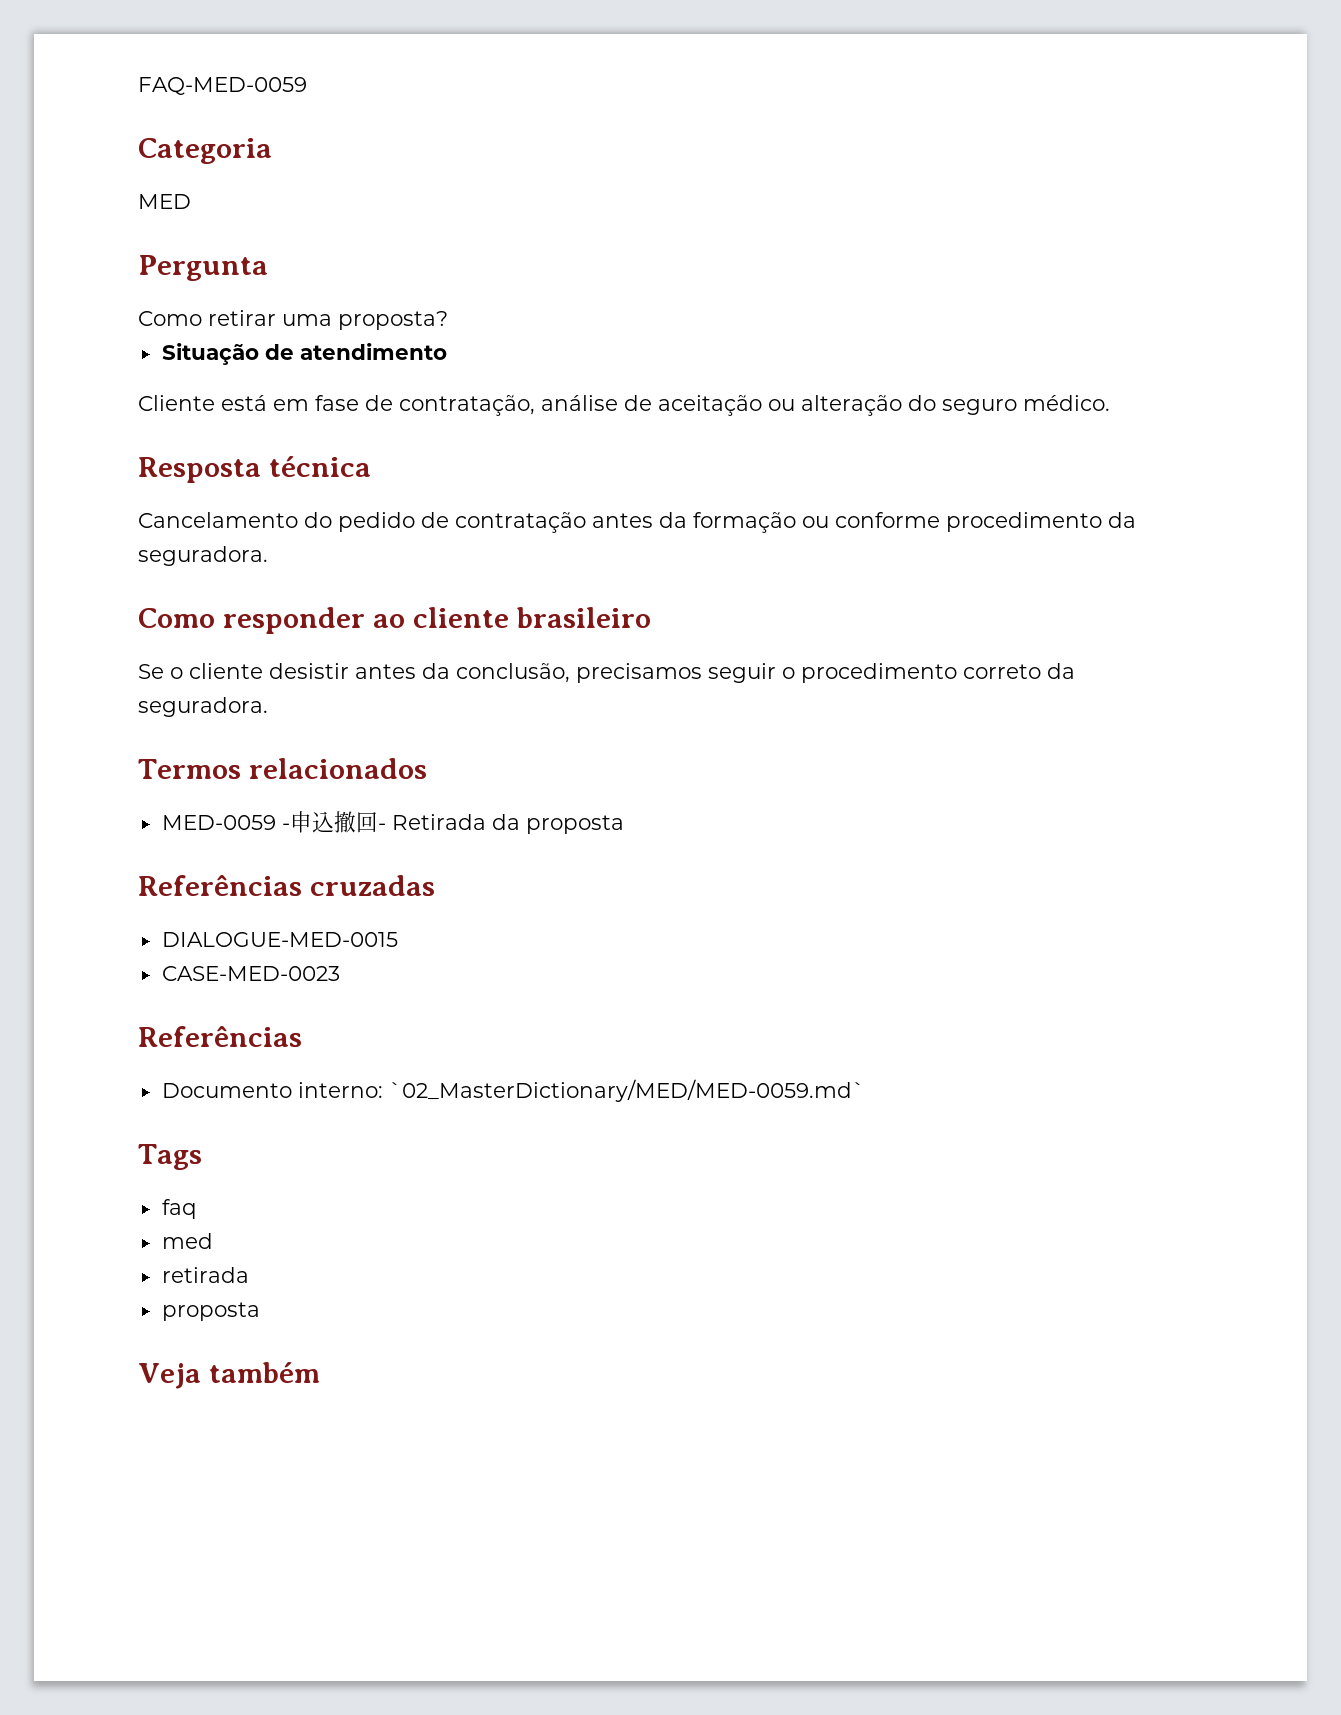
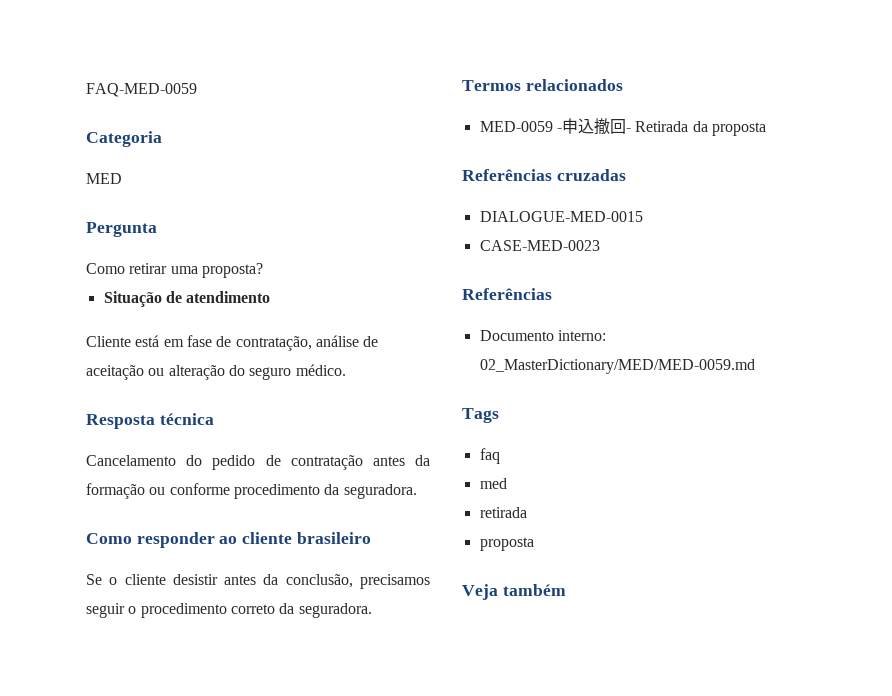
- Documento interno: `02_MasterDictionary/MED/MED-0059.md`
+ Documento interno: 02_MasterDictionary/MED/MED-0059.md

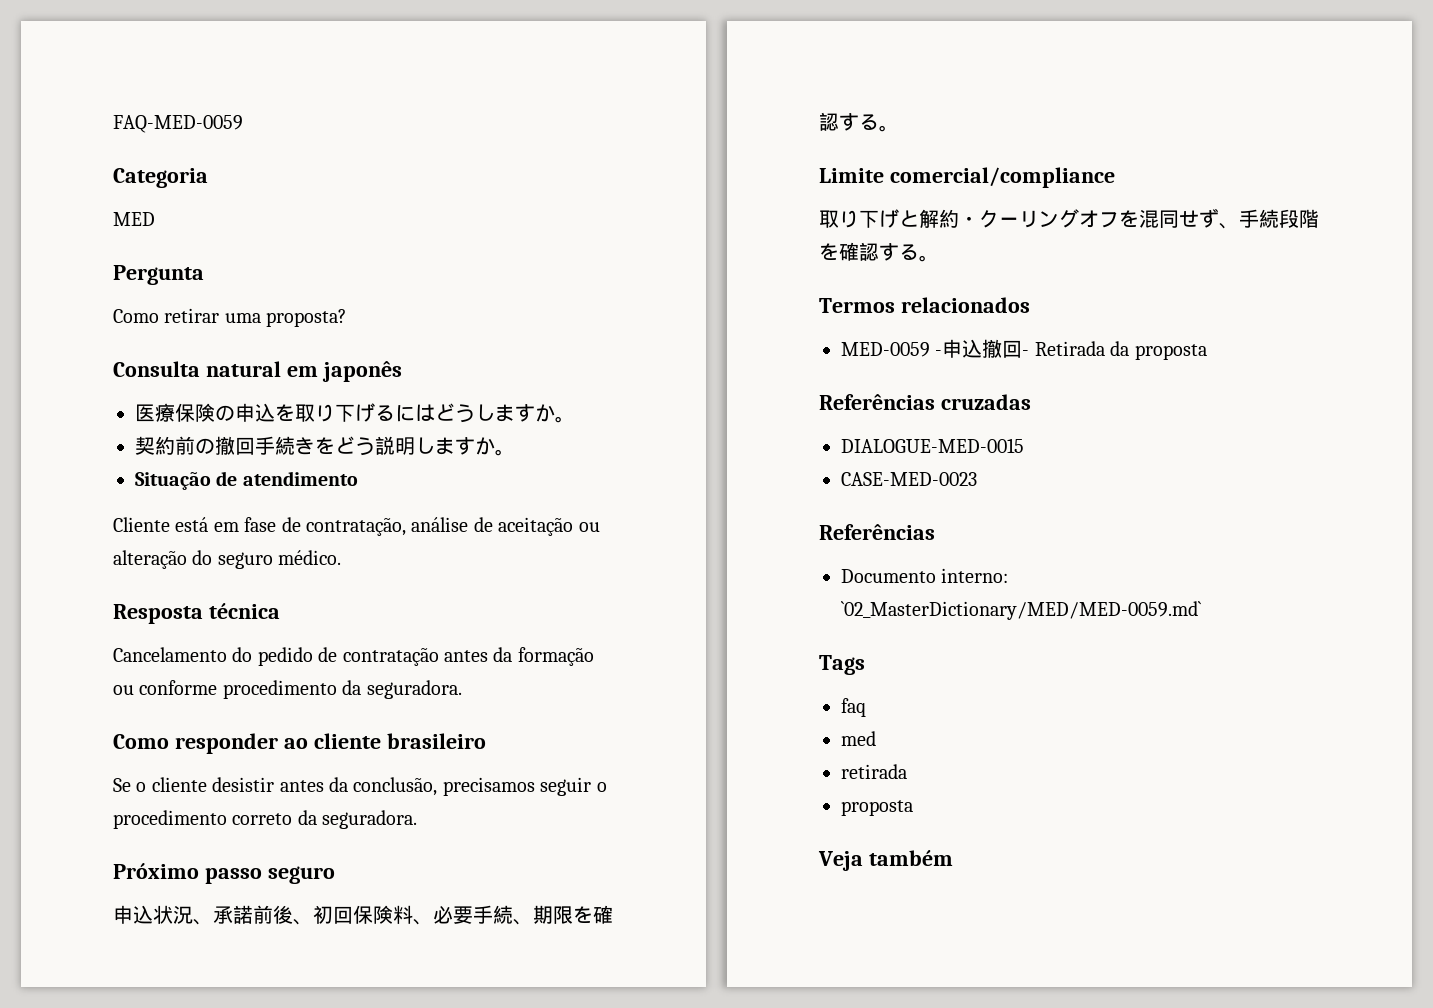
+ Consulta natural em japonês
+ 医療保険の申込を取り下げるにはどうしますか。
+ 契約前の撤回手続きをどう説明しますか。
+ Próximo passo seguro
+ 申込状況、承諾前後、初回保険料、必要手続、期限を確認する。
+ Limite comercial/compliance
+ 取り下げと解約・クーリングオフを混同せず、手続段階を確認する。
- Documento interno: 02_MasterDictionary/MED/MED-0059.md
+ Documento interno: `02_MasterDictionary/MED/MED-0059.md`

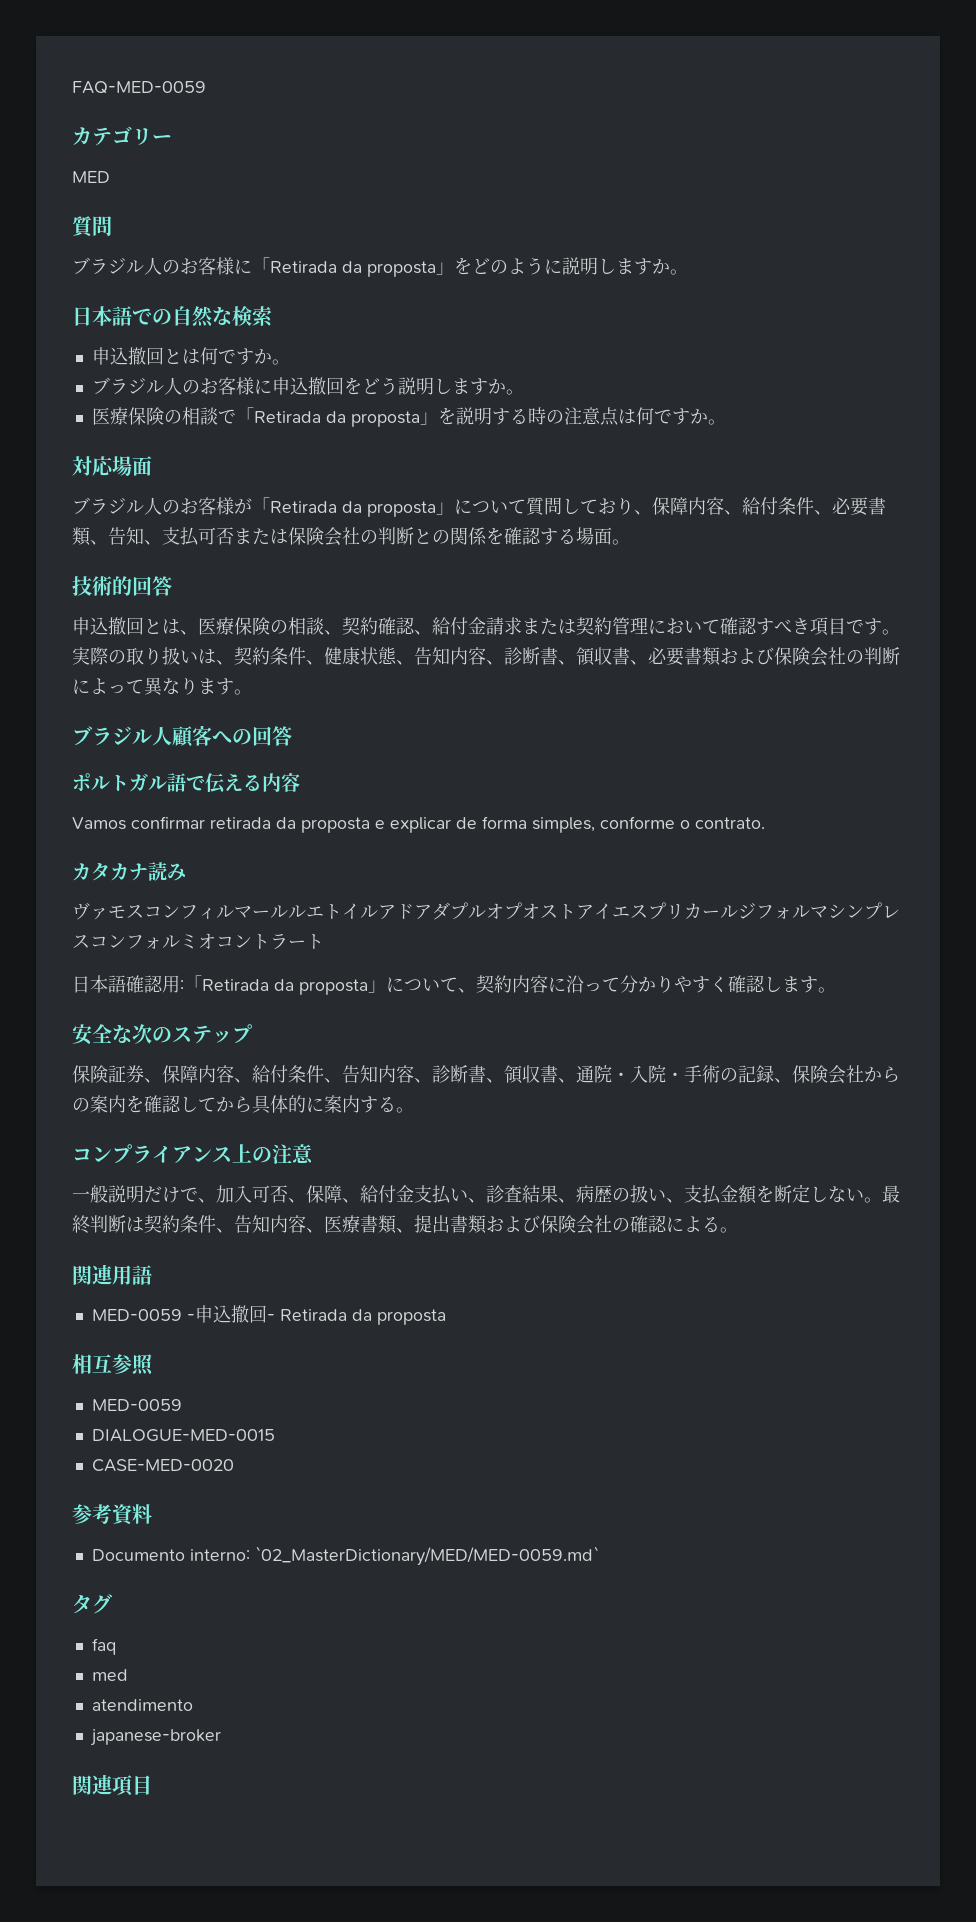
- Categoria
+ カテゴリー
  MED
- Pergunta
- Como retirar uma proposta?
- Consulta natural em japonês
- 医療保険の申込を取り下げるにはどうしますか。
- 契約前の撤回手続きをどう説明しますか。
+ 質問
+ ブラジル人のお客様に「Retirada da proposta」をどのように説明しますか。
+ 日本語での自然な検索
+ 申込撤回とは何ですか。
+ ブラジル人のお客様に申込撤回をどう説明しますか。
- Situação de atendimento
- Cliente está em fase de contratação, análise de aceitação ou alteração do seguro médico.
- Resposta técnica
- Cancelamento do pedido de contratação antes da formação ou conforme procedimento da seguradora.
- Como responder ao cliente brasileiro
- Se o cliente desistir antes da conclusão, precisamos seguir o procedimento correto da seguradora.
- Próximo passo seguro
- 申込状況、承諾前後、初回保険料、必要手続、期限を確認する。
- Limite comercial/compliance
- 取り下げと解約・クーリングオフを混同せず、手続段階を確認する。
- Termos relacionados
+ 医療保険の相談で「Retirada da proposta」を説明する時の注意点は何ですか。
+ 対応場面
+ ブラジル人のお客様が「Retirada da proposta」について質問しており、保障内容、給付条件、必要書類、告知、支払可否または保険会社の判断との関係を確認する場面。
+ 技術的回答
+ 申込撤回とは、医療保険の相談、契約確認、給付金請求または契約管理において確認すべき項目です。実際の取り扱いは、契約条件、健康状態、告知内容、診断書、領収書、必要書類および保険会社の判断によって異なります。
+ ブラジル人顧客への回答
+ ポルトガル語で伝える内容
+ Vamos confirmar retirada da proposta e explicar de forma simples, conforme o contrato.
+ カタカナ読み
+ ヴァモスコンフィルマールルエトイルアドアダプルオプオストアイエスプリカールジフォルマシンプレスコンフォルミオコントラート
+ 日本語確認用:「Retirada da proposta」について、契約内容に沿って分かりやすく確認します。
+ 安全な次のステップ
+ 保険証券、保障内容、給付条件、告知内容、診断書、領収書、通院・入院・手術の記録、保険会社からの案内を確認してから具体的に案内する。
+ コンプライアンス上の注意
+ 一般説明だけで、加入可否、保障、給付金支払い、診査結果、病歴の扱い、支払金額を断定しない。最終判断は契約条件、告知内容、医療書類、提出書類および保険会社の確認による。
+ 関連用語
- Referências cruzadas
+ 相互参照
+ MED-0059
  DIALOGUE-MED-0015
- CASE-MED-0023
- Referências
+ CASE-MED-0020
+ 参考資料
- Tags
+ タグ
- retirada
- proposta
- Veja também
+ atendimento
+ japanese-broker
+ 関連項目

